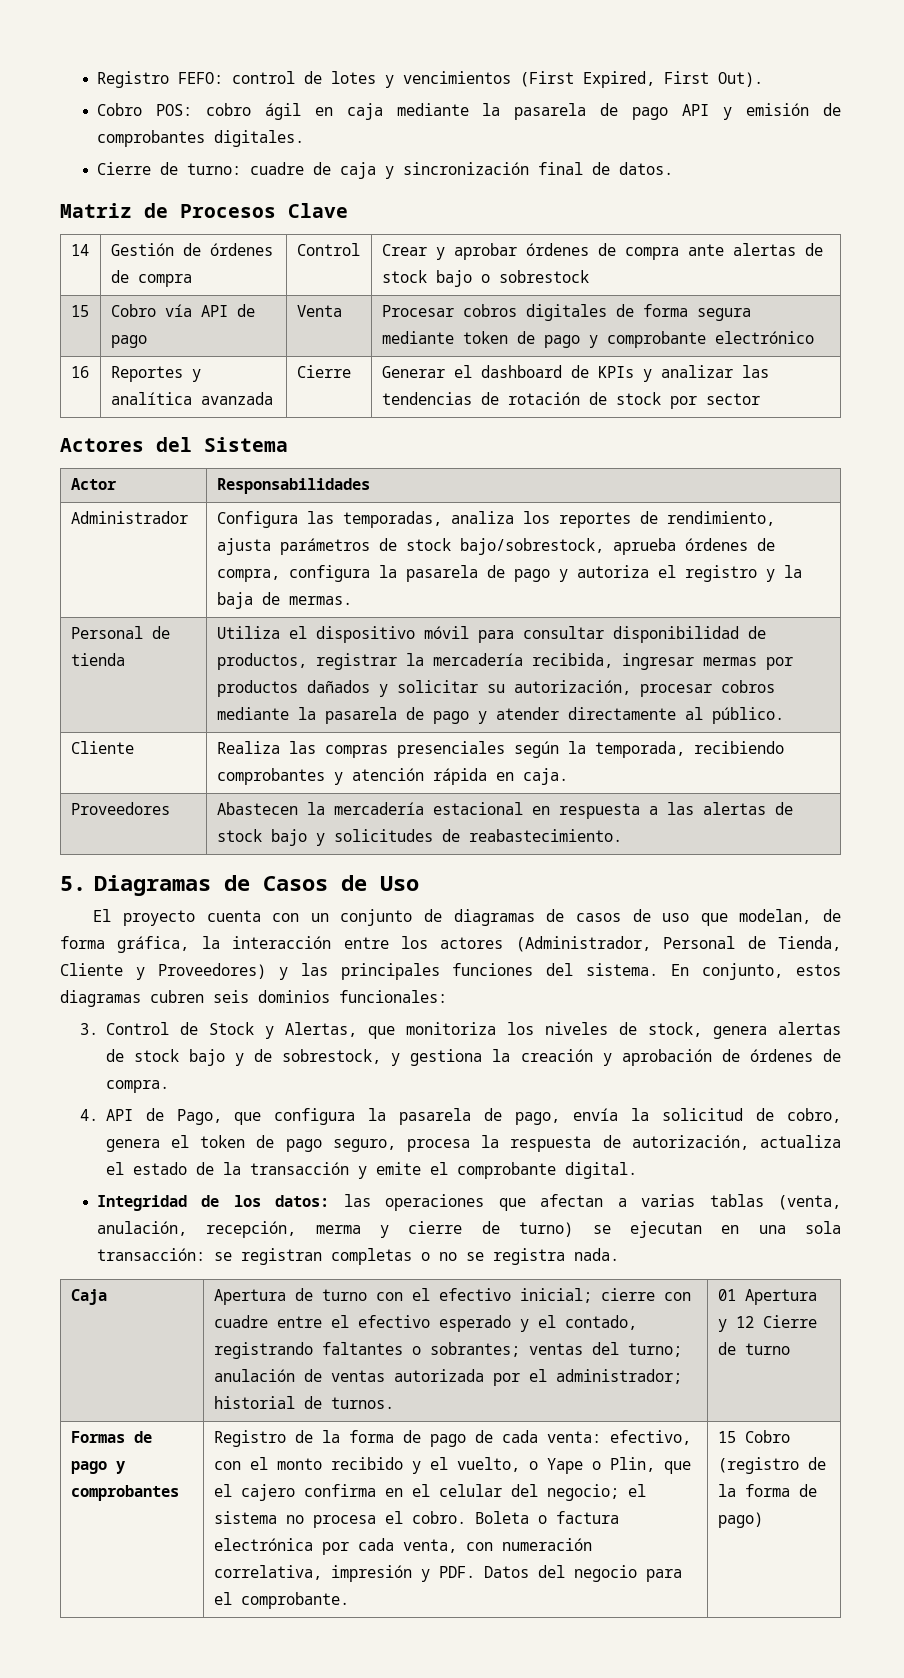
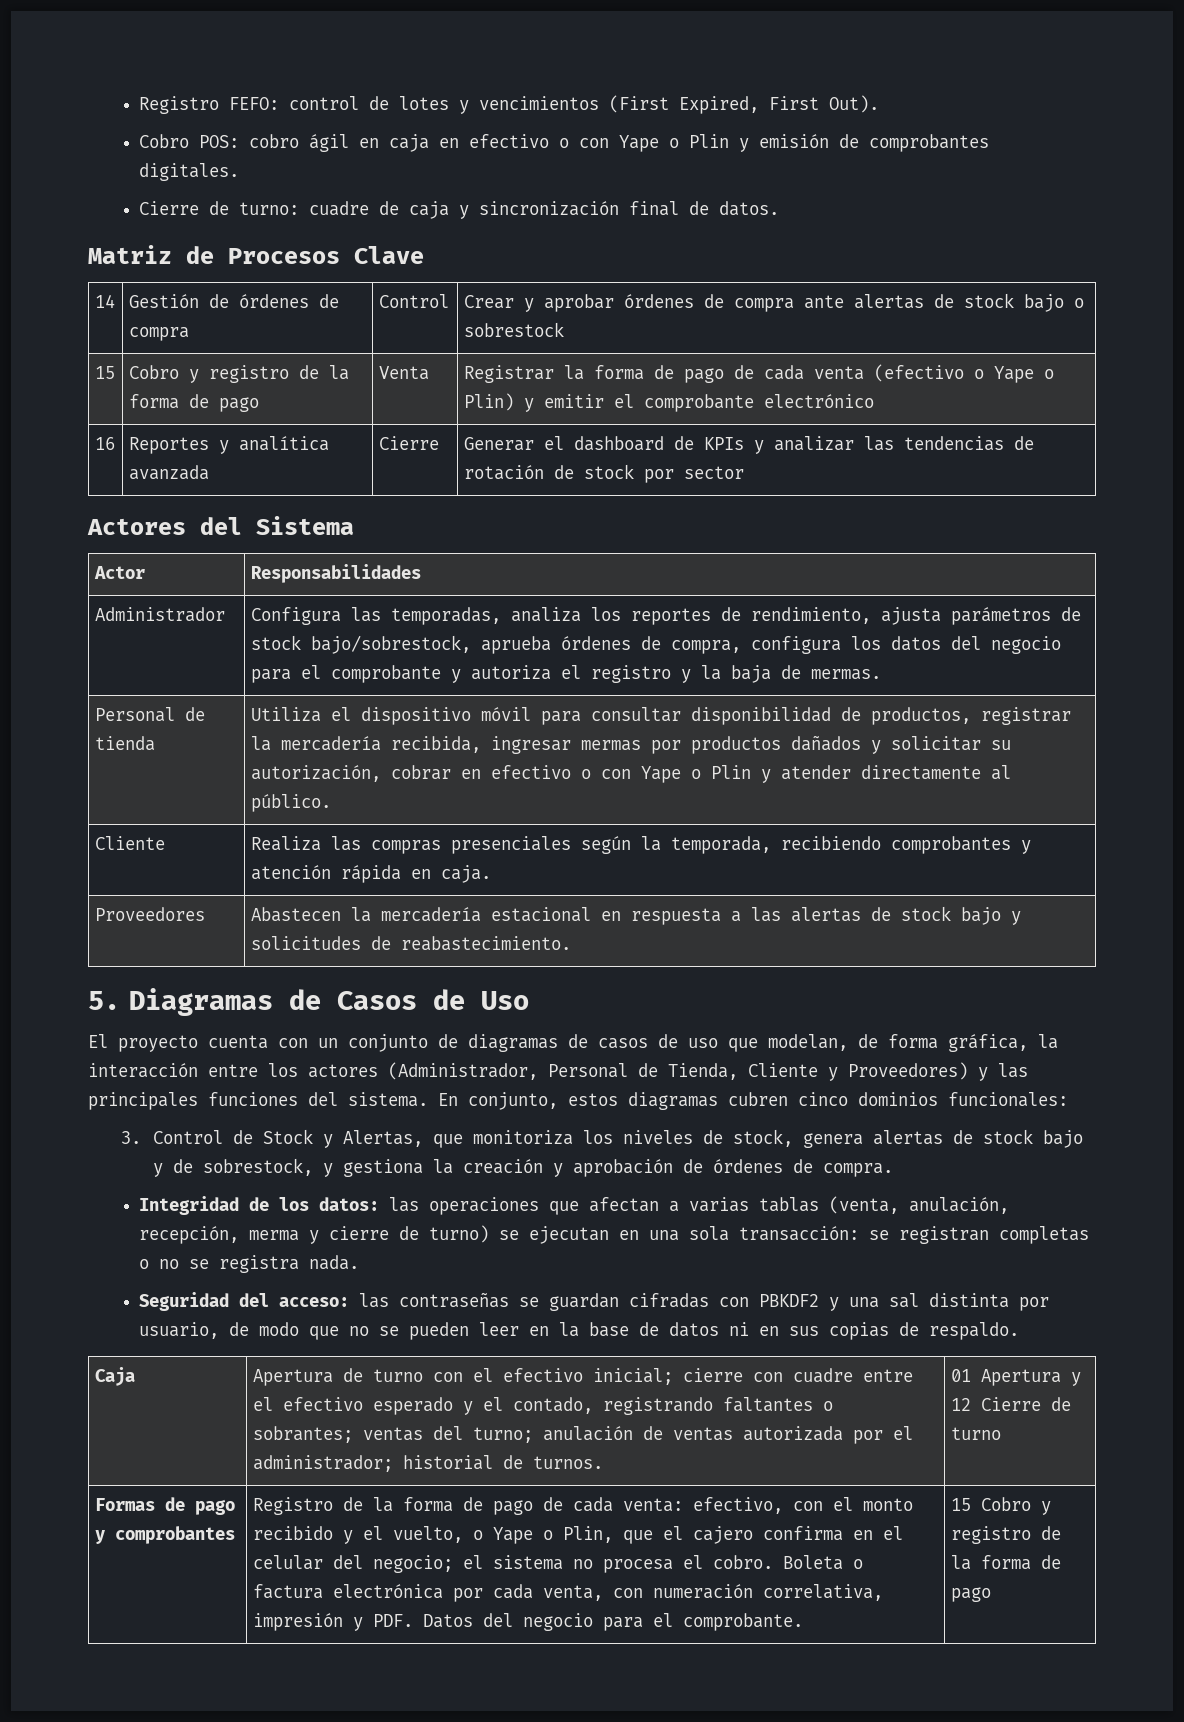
- Cobro POS: cobro ágil en caja mediante la pasarela de pago API y emisión de comprobantes digitales.
+ Cobro POS: cobro ágil en caja en efectivo o con Yape o Plin y emisión de comprobantes digitales.
- 15 | Cobro vía API de pago | Venta | Procesar cobros digitales de forma segura mediante token de pago y comprobante electrónico
+ 15 | Cobro y registro de la forma de pago | Venta | Registrar la forma de pago de cada venta (efectivo o Yape o Plin) y emitir el comprobante electrónico
- Administrador | Configura las temporadas, analiza los reportes de rendimiento, ajusta parámetros de stock bajo/sobrestock, aprueba órdenes de compra, configura la pasarela de pago y autoriza el registro y la baja de mermas.
+ Administrador | Configura las temporadas, analiza los reportes de rendimiento, ajusta parámetros de stock bajo/sobrestock, aprueba órdenes de compra, configura los datos del negocio para el comprobante y autoriza el registro y la baja de mermas.
- Personal de tienda | Utiliza el dispositivo móvil para consultar disponibilidad de productos, registrar la mercadería recibida, ingresar mermas por productos dañados y solicitar su autorización, procesar cobros mediante la pasarela de pago y atender directamente al público.
+ Personal de tienda | Utiliza el dispositivo móvil para consultar disponibilidad de productos, registrar la mercadería recibida, ingresar mermas por productos dañados y solicitar su autorización, cobrar en efectivo o con Yape o Plin y atender directamente al público.
- En conjunto, estos diagramas cubren seis dominios funcionales:
+ En conjunto, estos diagramas cubren cinco dominios funcionales:
- 4. API de Pago, que configura la pasarela de pago, envía la solicitud de cobro, genera el token de pago seguro, procesa la respuesta de autorización, actualiza el estado de la transacción y emite el comprobante digital.
+ Seguridad del acceso: las contraseñas se guardan cifradas con PBKDF2 y una sal distinta por usuario, de modo que no se pueden leer en la base de datos ni en sus copias de respaldo.
- 15 Cobro (registro de la forma de pago)
+ 15 Cobro y registro de la forma de pago

